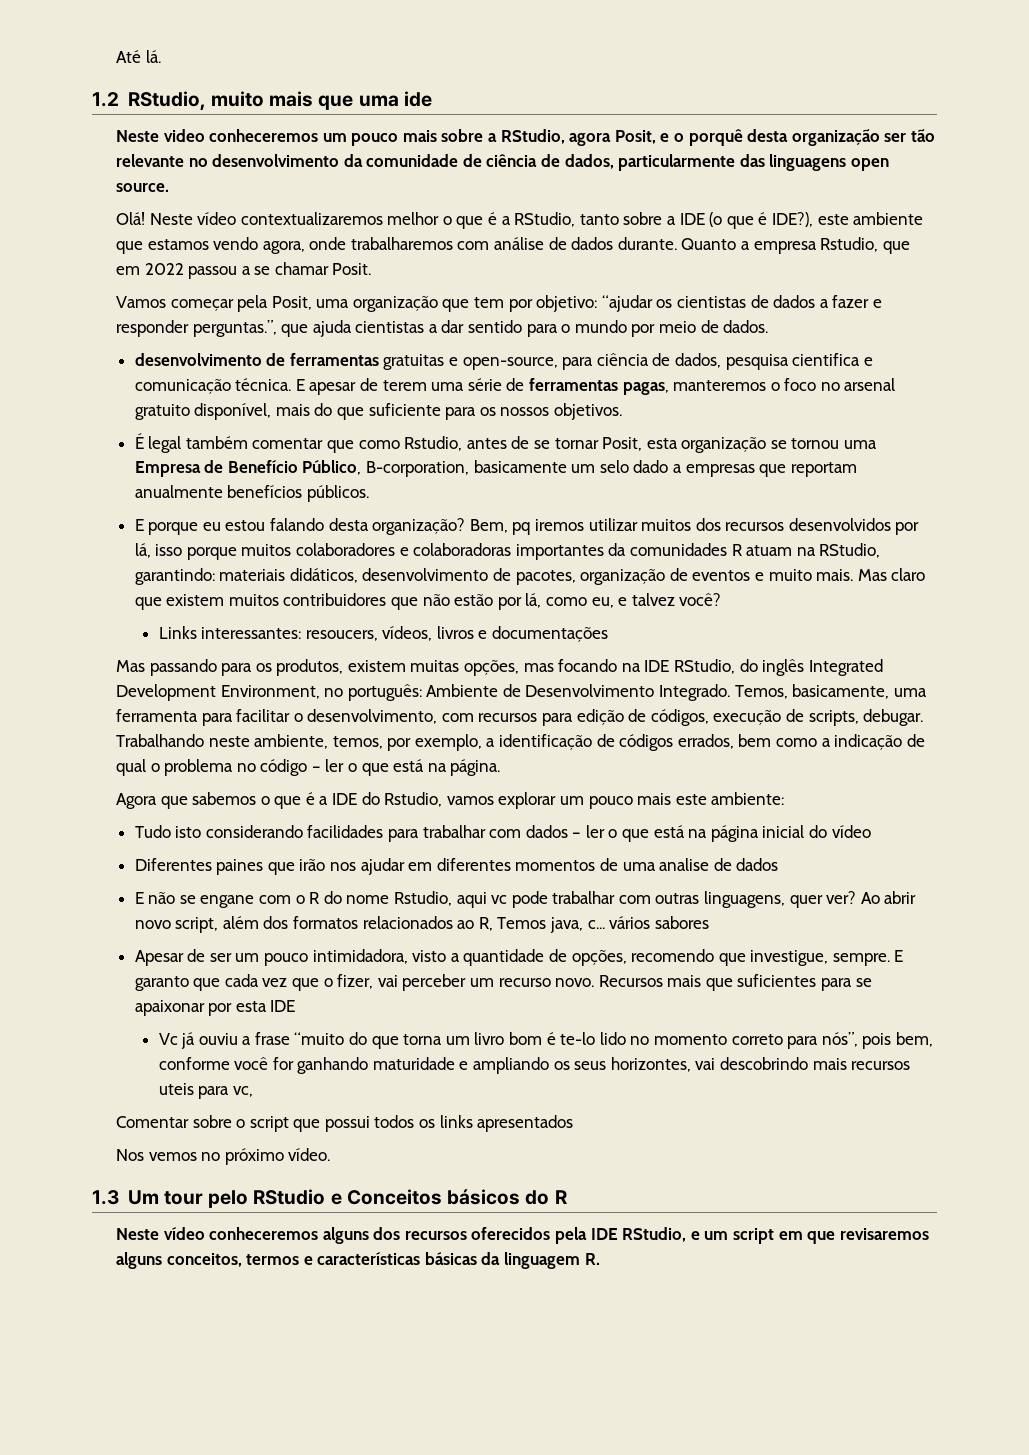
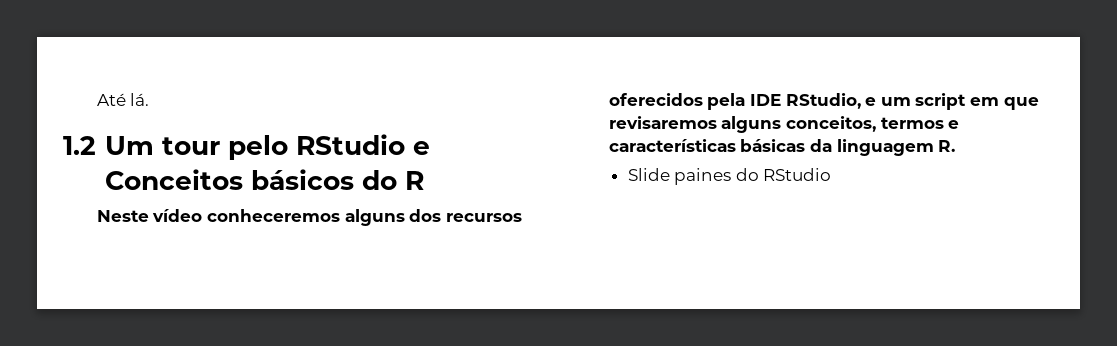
- 1.2 RStudio, muito mais que uma ide
- Neste video conheceremos um pouco mais sobre a RStudio, agora Posit, e o porquê desta organização ser tão relevante no desenvolvimento da comunidade de ciência de dados, particularmente das linguagens open source.
- Olá! Neste vídeo contextualizaremos melhor o que é a RStudio, tanto sobre a IDE (o que é IDE?), este ambiente que estamos vendo agora, onde trabalharemos com análise de dados durante. Quanto a empresa Rstudio, que em 2022 passou a se chamar Posit.
- Vamos começar pela Posit, uma organização que tem por objetivo: “ajudar os cientistas de dados a fazer e responder perguntas.”, que ajuda cientistas a dar sentido para o mundo por meio de dados.
- desenvolvimento de ferramentas gratuitas e open-source, para ciência de dados, pesquisa cientifica e comunicação técnica. E apesar de terem uma série de ferramentas pagas, manteremos o foco no arsenal gratuito disponível, mais do que suficiente para os nossos objetivos.
- É legal também comentar que como Rstudio, antes de se tornar Posit, esta organização se tornou uma Empresa de Benefício Público, B-corporation, basicamente um selo dado a empresas que reportam anualmente benefícios públicos.
- E porque eu estou falando desta organização? Bem, pq iremos utilizar muitos dos recursos desenvolvidos por lá, isso porque muitos colaboradores e colaboradoras importantes da comunidades R atuam na RStudio, garantindo: materiais didáticos, desenvolvimento de pacotes, organização de eventos e muito mais. Mas claro que existem muitos contribuidores que não estão por lá, como eu, e talvez você?
- Links interessantes: resoucers, vídeos, livros e documentações
- Mas passando para os produtos, existem muitas opções, mas focando na IDE RStudio, do inglês Integrated Development Environment, no português: Ambiente de Desenvolvimento Integrado. Temos, basicamente, uma ferramenta para facilitar o desenvolvimento, com recursos para edição de códigos, execução de scripts, debugar. Trabalhando neste ambiente, temos, por exemplo, a identificação de códigos errados, bem como a indicação de qual o problema no código – ler o que está na página.
- Agora que sabemos o que é a IDE do Rstudio, vamos explorar um pouco mais este ambiente:
- Tudo isto considerando facilidades para trabalhar com dados – ler o que está na página inicial do vídeo
- Diferentes paines que irão nos ajudar em diferentes momentos de uma analise de dados
- E não se engane com o R do nome Rstudio, aqui vc pode trabalhar com outras linguagens, quer ver? Ao abrir novo script, além dos formatos relacionados ao R, Temos java, c... vários sabores
- Apesar de ser um pouco intimidadora, visto a quantidade de opções, recomendo que investigue, sempre. E garanto que cada vez que o fizer, vai perceber um recurso novo. Recursos mais que suficientes para se apaixonar por esta IDE
- Vc já ouviu a frase “muito do que torna um livro bom é te-lo lido no momento correto para nós”, pois bem, conforme você for ganhando maturidade e ampliando os seus horizontes, vai descobrindo mais recursos uteis para vc,
- Comentar sobre o script que possui todos os links apresentados
- Nos vemos no próximo vídeo.
- 1.3 Um tour pelo RStudio e Conceitos básicos do R
+ 1.2 Um tour pelo RStudio e Conceitos básicos do R
+ Slide paines do RStudio

